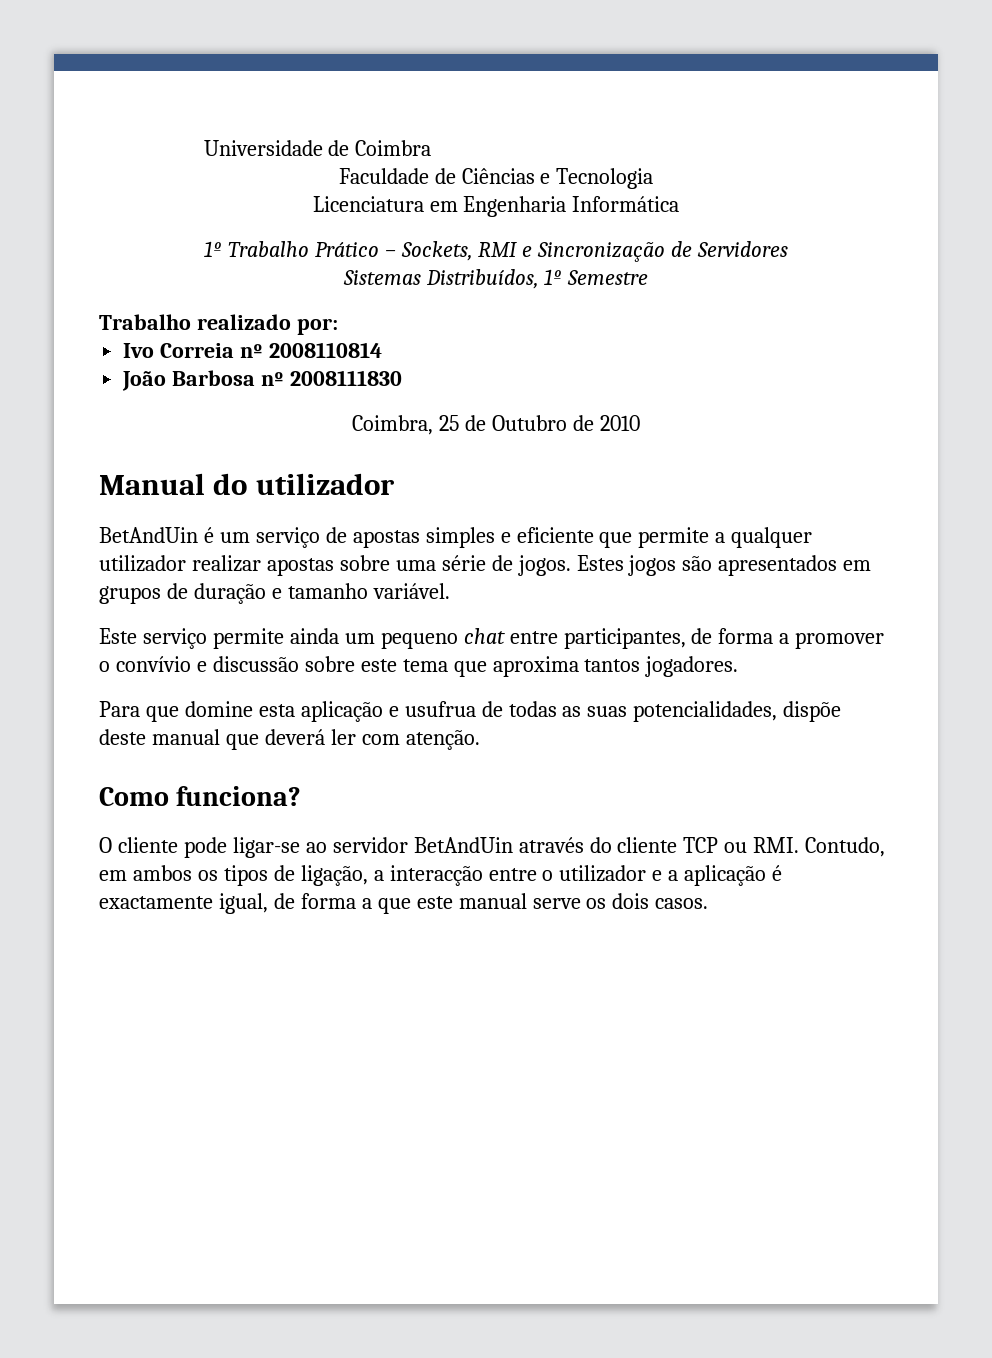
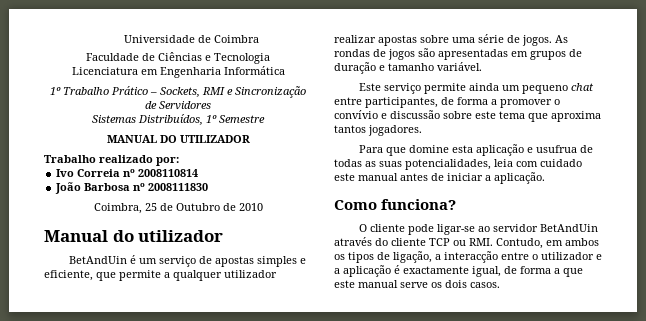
+ MANUAL DO UTILIZADOR
- BetAndUin é um serviço de apostas simples e eficiente que permite a qualquer utilizador realizar apostas sobre uma série de jogos.
+ BetAndUin é um serviço de apostas simples e eficiente, que permite a qualquer utilizador realizar apostas sobre uma série de jogos.
- Estes jogos são apresentados em grupos de duração e tamanho variável.
+ As rondas de jogos são apresentadas em grupos de duração e tamanho variável.
- Para que domine esta aplicação e usufrua de todas as suas potencialidades, dispõe deste manual que deverá ler com atenção.
+ Para que domine esta aplicação e usufrua de todas as suas potencialidades, leia com cuidado este manual antes de iniciar a aplicação.

